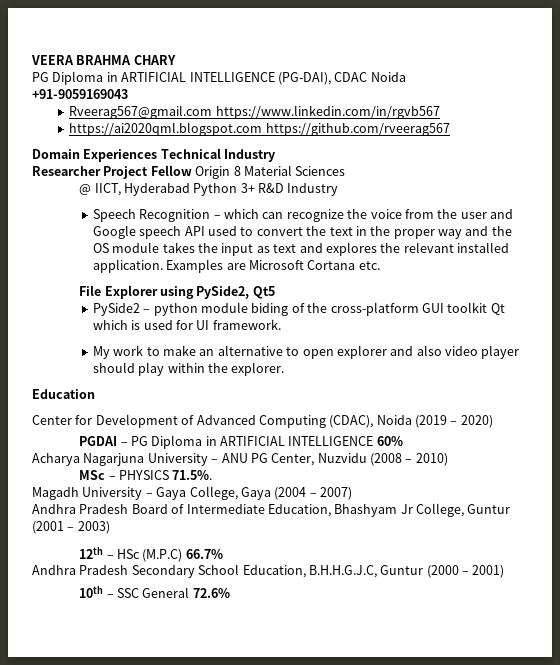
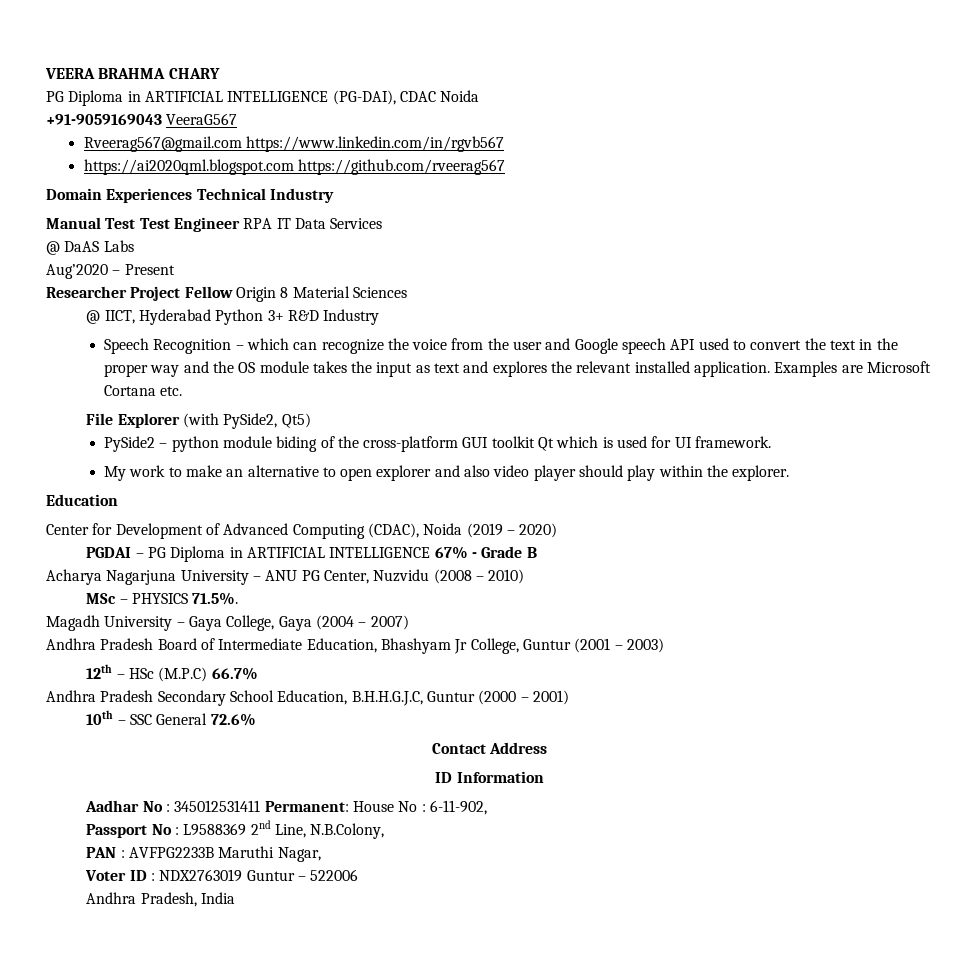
- +91-9059169043
+ +91-9059169043 VeeraG567
+ Manual Test Test Engineer RPA IT Data Services
+ @ DaAS Labs
+ Aug’2020 – Present
- File Explorer using PySide2, Qt5
+ File Explorer (with PySide2, Qt5)
- PGDAI – PG Diploma in ARTIFICIAL INTELLIGENCE 60%
+ PGDAI – PG Diploma in ARTIFICIAL INTELLIGENCE 67% - Grade B
+ Contact Address
+ ID Information
+ Aadhar No : 345012531411 Permanent: House No : 6-11-902,
+ Passport No : L9588369 2nd Line, N.B.Colony,
+ PAN : AVFPG2233B Maruthi Nagar,
+ Voter ID : NDX2763019 Guntur – 522006
+ Andhra Pradesh, India

